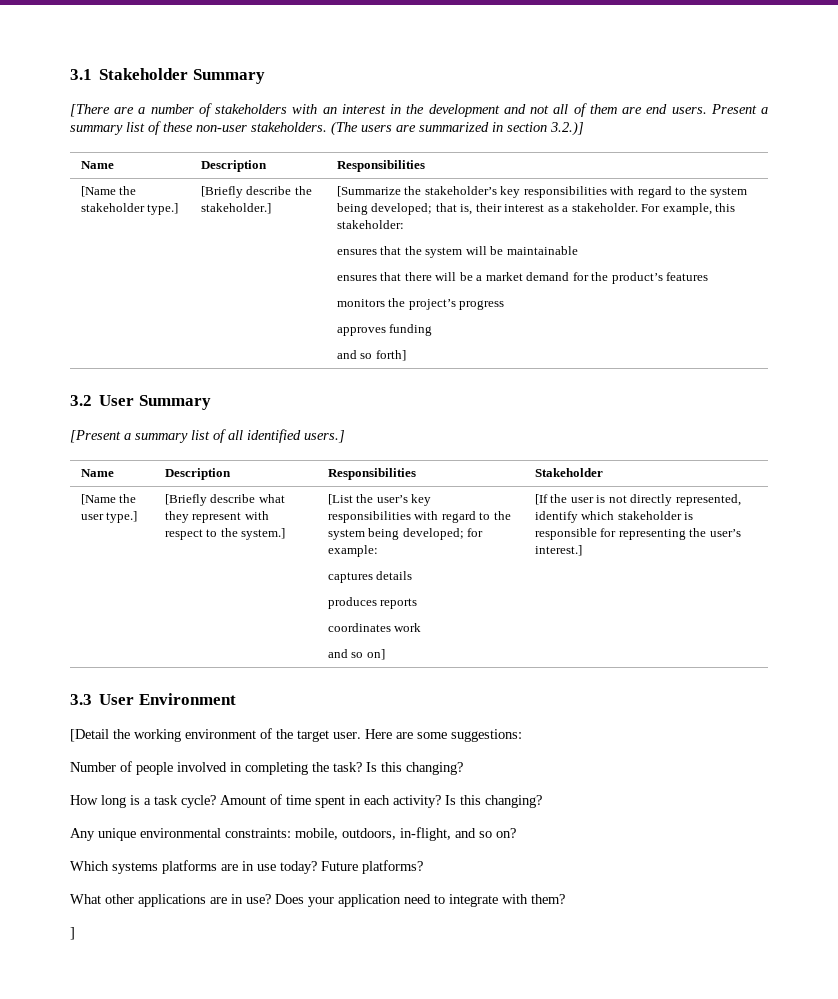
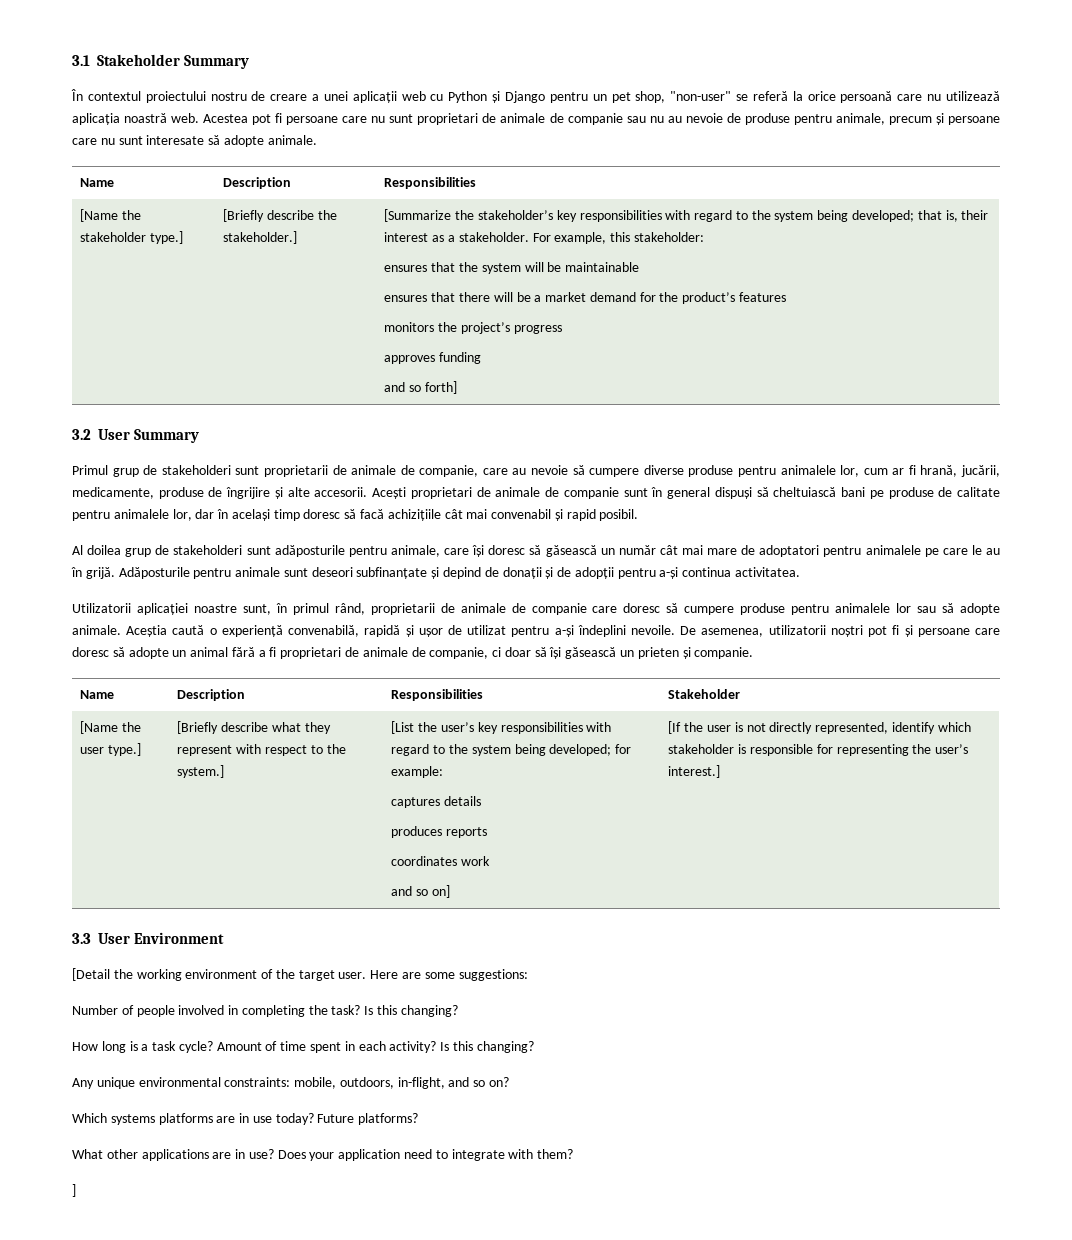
- [There are a number of stakeholders with an interest in the development and not all of them are end users. Present a summary list of these non-user stakeholders. (The users are summarized in section 3.2.)]
+ În contextul proiectului nostru de creare a unei aplicații web cu Python și Django pentru un pet shop, "non-user" se referă la orice persoană care nu utilizează aplicația noastră web. Acestea pot fi persoane care nu sunt proprietari de animale de companie sau nu au nevoie de produse pentru animale, precum și persoane care nu sunt interesate să adopte animale.
- [Present a summary list of all identified users.]
+ Primul grup de stakeholderi sunt proprietarii de animale de companie, care au nevoie să cumpere diverse produse pentru animalele lor, cum ar fi hrană, jucării, medicamente, produse de îngrijire și alte accesorii. Acești proprietari de animale de companie sunt în general dispuși să cheltuiască bani pe produse de calitate pentru animalele lor, dar în același timp doresc să facă achizițiile cât mai convenabil și rapid posibil.
+ Al doilea grup de stakeholderi sunt adăposturile pentru animale, care își doresc să găsească un număr cât mai mare de adoptatori pentru animalele pe care le au în grijă. Adăposturile pentru animale sunt deseori subfinanțate și depind de donații și de adopții pentru a-și continua activitatea.
+ Utilizatorii aplicației noastre sunt, în primul rând, proprietarii de animale de companie care doresc să cumpere produse pentru animalele lor sau să adopte animale. Aceștia caută o experiență convenabilă, rapidă și ușor de utilizat pentru a-și îndeplini nevoile. De asemenea, utilizatorii noștri pot fi și persoane care doresc să adopte un animal fără a fi proprietari de animale de companie, ci doar să își găsească un prieten și companie.

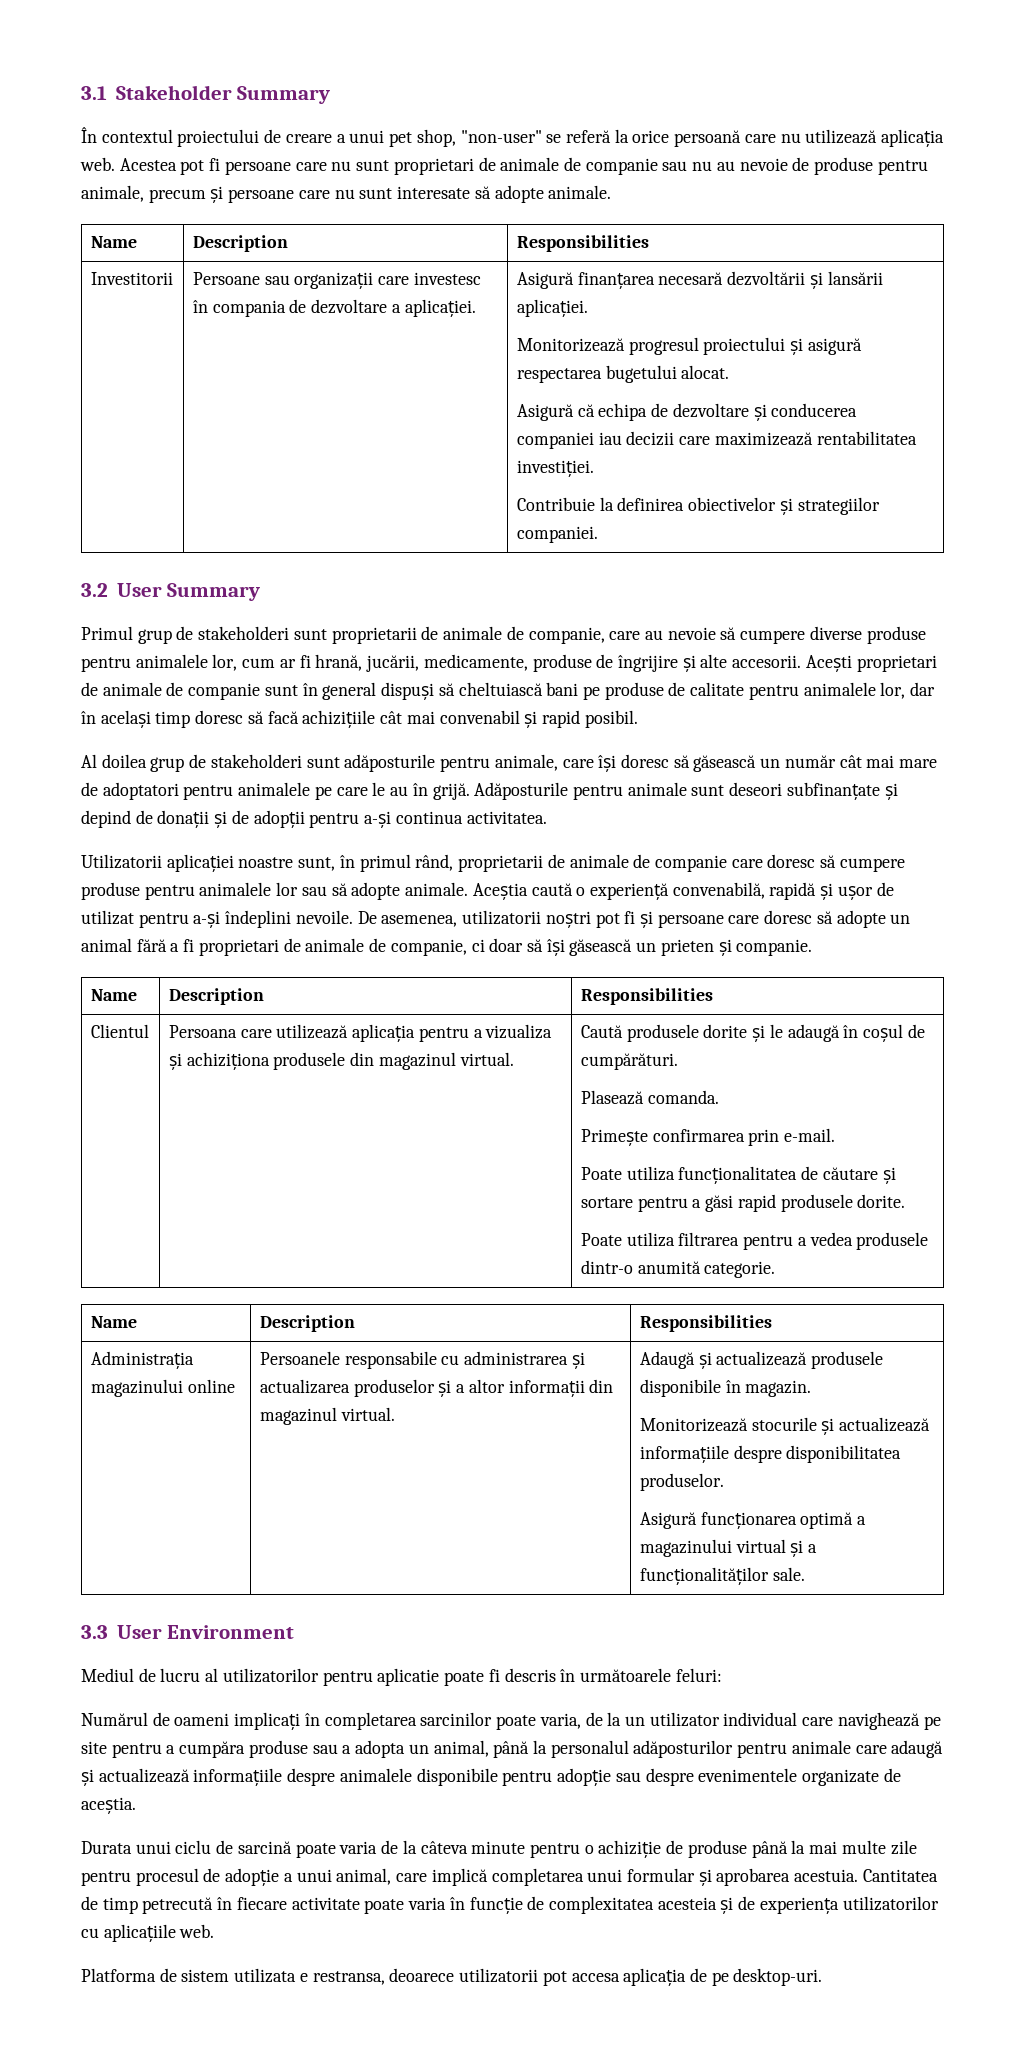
- În contextul proiectului nostru de creare a unei aplicații web cu Python și Django pentru un pet shop, "non-user" se referă la orice persoană care nu utilizează aplicația noastră web.
+ În contextul proiectului de creare a unui pet shop, "non-user" se referă la orice persoană care nu utilizează aplicația web.
- [Name the stakeholder type.] | [Briefly describe the stakeholder.] | [Summarize the stakeholder’s key responsibilities with regard to the system being developed; that is, their interest as a stakeholder. For example, this stakeholder:
- ensures that the system will be maintainable
- ensures that there will be a market demand for the product’s features
- monitors the project’s progress
- approves funding
- and so forth]
+ Investitorii | Persoane sau organizații care investesc în compania de dezvoltare a aplicației. | Asigură finanțarea necesară dezvoltării și lansării aplicației.
+ Monitorizează progresul proiectului și asigură respectarea bugetului alocat.
+ Asigură că echipa de dezvoltare și conducerea companiei iau decizii care maximizează rentabilitatea investiției.
+ Contribuie la definirea obiectivelor și strategiilor companiei.
  De asemenea, utilizatorii noștri pot fi și persoane care doresc să adopte un animal fără a fi proprietari de animale de companie, ci doar să își găsească un prieten și companie.
- Name | Description | Responsibilities | Stakeholder
- [Name the user type.] | [Briefly describe what they represent with respect to the system.] | [List the user’s key responsibilities with regard to the system being developed; for example:
- captures details
- produces reports
- coordinates work
- and so on] | [If the user is not directly represented, identify which stakeholder is responsible for representing the user’s interest.]
+ Name | Description | Responsibilities
+ Clientul | Persoana care utilizează aplicația pentru a vizualiza și achiziționa produsele din magazinul virtual. | Caută produsele dorite și le adaugă în coșul de cumpărături.
+ Plasează comanda.
+ Primește confirmarea prin e-mail.
+ Poate utiliza funcționalitatea de căutare și sortare pentru a găsi rapid produsele dorite.
+ Poate utiliza filtrarea pentru a vedea produsele dintr-o anumită categorie.
+ Name | Description | Responsibilities
+ Administrația magazinului online | Persoanele responsabile cu administrarea și actualizarea produselor și a altor informații din magazinul virtual. | Adaugă și actualizează produsele disponibile în magazin.
+ Monitorizează stocurile și actualizează informațiile despre disponibilitatea produselor.
+ Asigură funcționarea optimă a magazinului virtual și a funcționalităților sale.
  3.3 User Environment
- [Detail the working environment of the target user. Here are some suggestions:
- Number of people involved in completing the task? Is this changing?
- How long is a task cycle? Amount of time spent in each activity? Is this changing?
- Any unique environmental constraints: mobile, outdoors, in-flight, and so on?
- Which systems platforms are in use today? Future platforms?
- What other applications are in use? Does your application need to integrate with them?
- ]
+ Mediul de lucru al utilizatorilor pentru aplicatie poate fi descris în următoarele feluri:
+ Numărul de oameni implicați în completarea sarcinilor poate varia, de la un utilizator individual care navighează pe site pentru a cumpăra produse sau a adopta un animal, până la personalul adăposturilor pentru animale care adaugă și actualizează informațiile despre animalele disponibile pentru adopție sau despre evenimentele organizate de aceștia.
+ Durata unui ciclu de sarcină poate varia de la câteva minute pentru o achiziție de produse până la mai multe zile pentru procesul de adopție a unui animal, care implică completarea unui formular și aprobarea acestuia. Cantitatea de timp petrecută în fiecare activitate poate varia în funcție de complexitatea acesteia și de experiența utilizatorilor cu aplicațiile web.
+ Platforma de sistem utilizata e restransa, deoarece utilizatorii pot accesa aplicația de pe desktop-uri.

